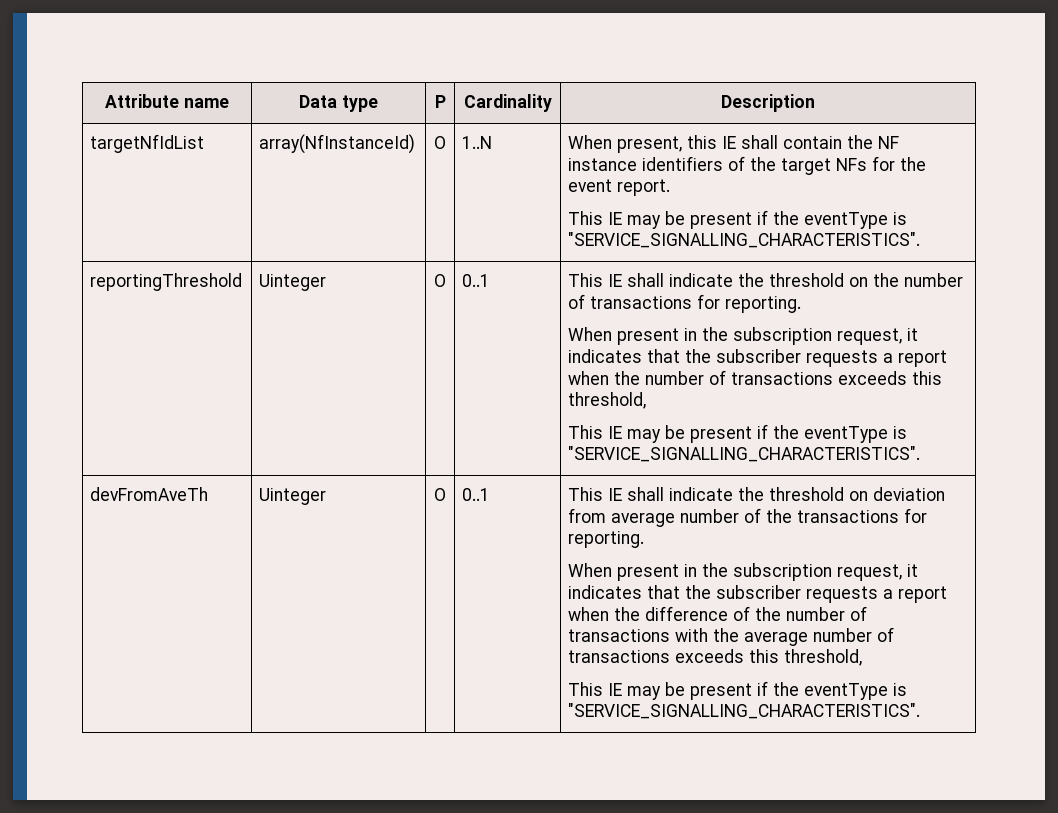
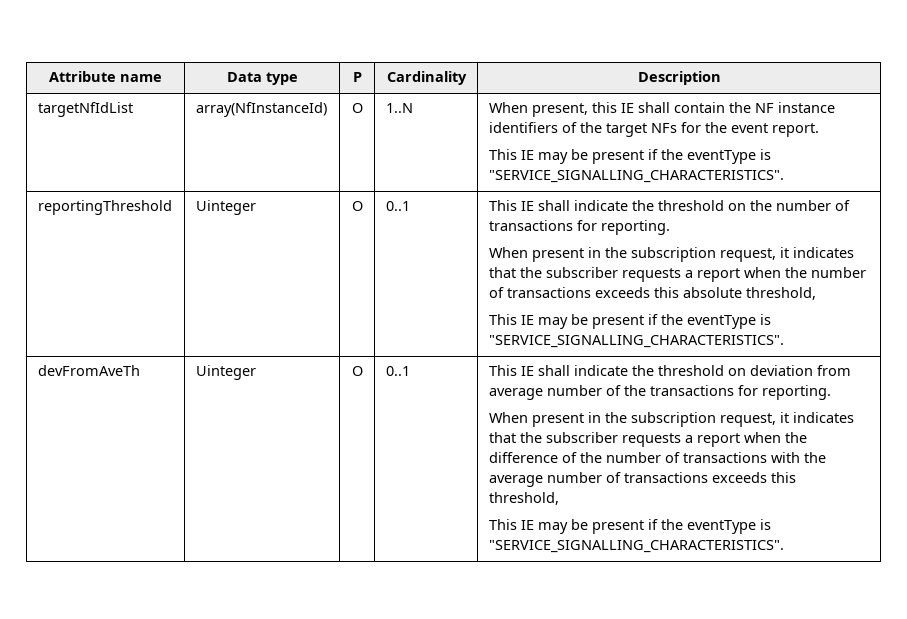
- When present in the subscription request, it indicates that the subscriber requests a report when the number of transactions exceeds this threshold,
+ When present in the subscription request, it indicates that the subscriber requests a report when the number of transactions exceeds this absolute threshold,

